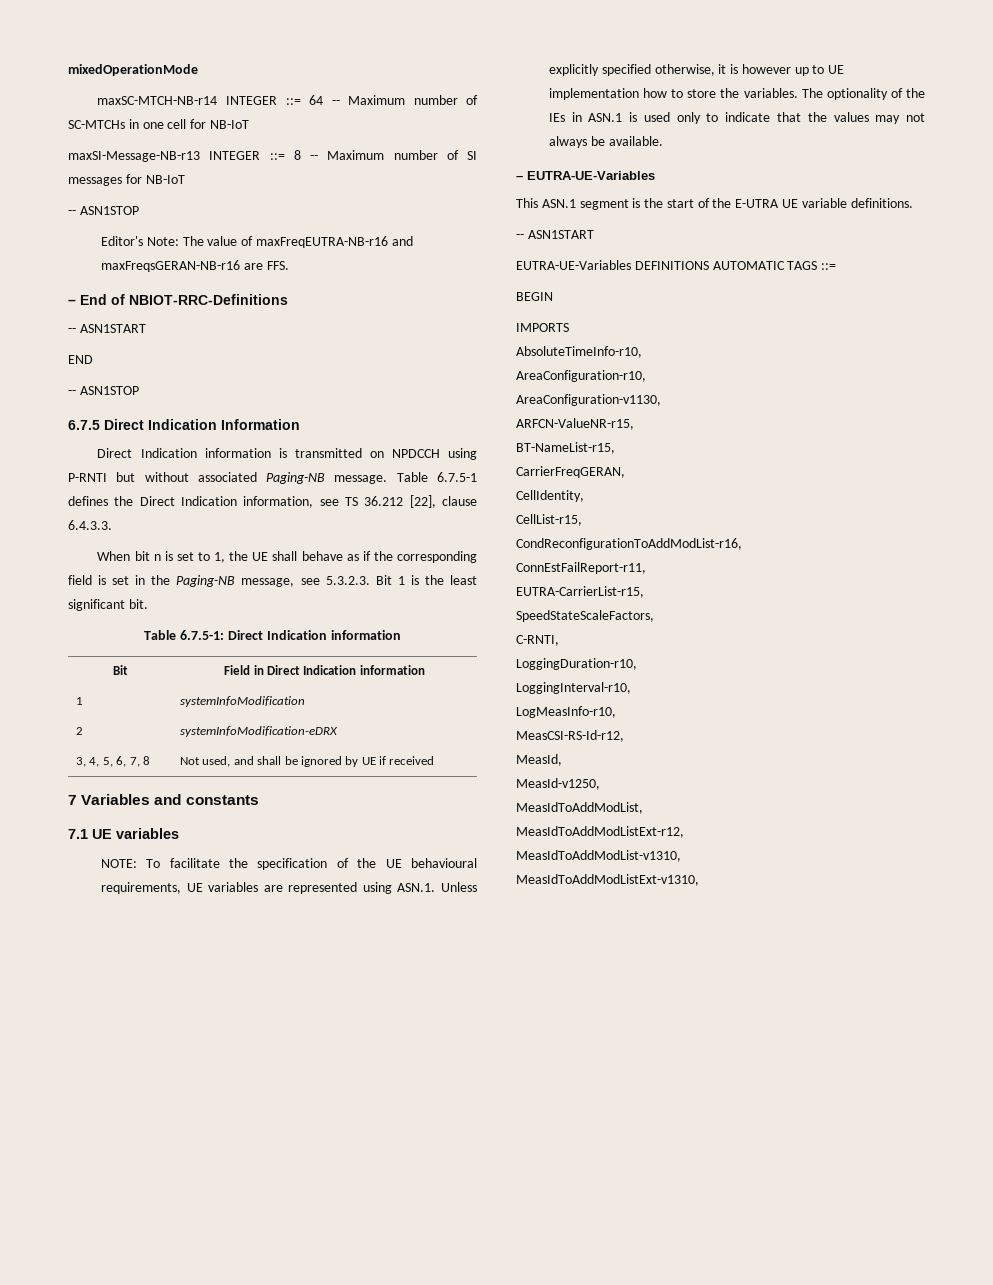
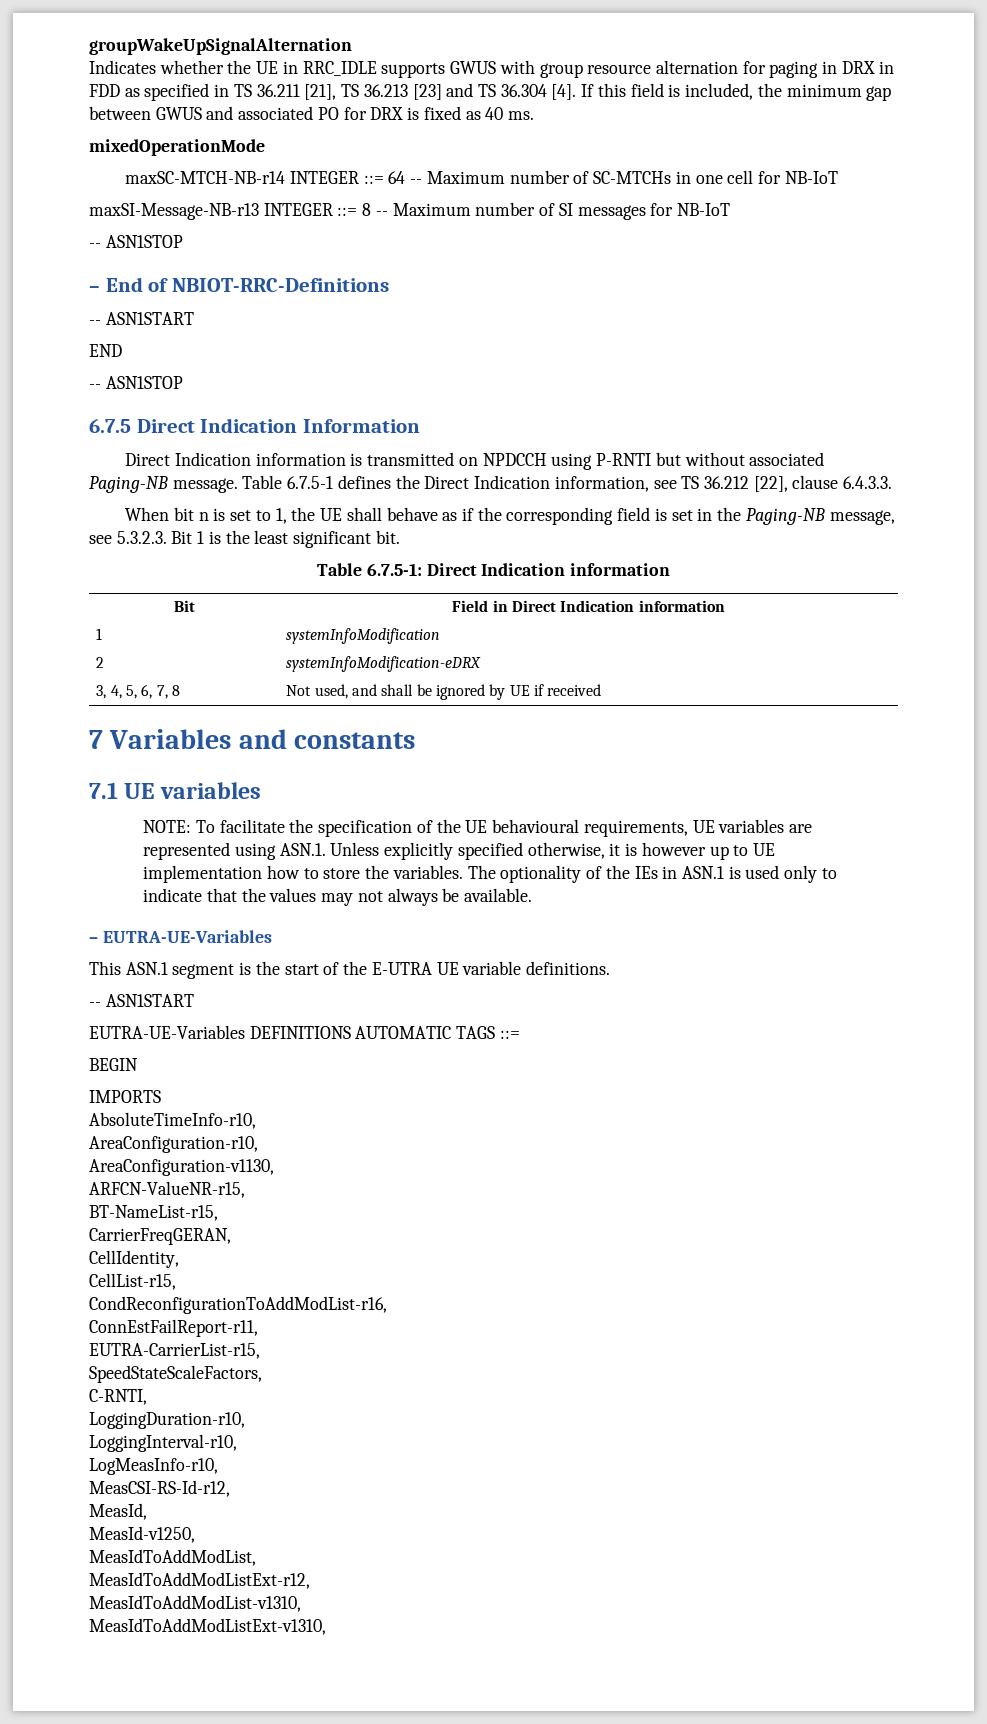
+ groupWakeUpSignalAlternation
+ Indicates whether the UE in RRC_IDLE supports GWUS with group resource alternation for paging in DRX in FDD as specified in TS 36.211 [21], TS 36.213 [23] and TS 36.304 [4]. If this field is included, the minimum gap between GWUS and associated PO for DRX is fixed as 40 ms.
- Editor's Note: The value of maxFreqEUTRA-NB-r16 and maxFreqsGERAN-NB-r16 are FFS.

